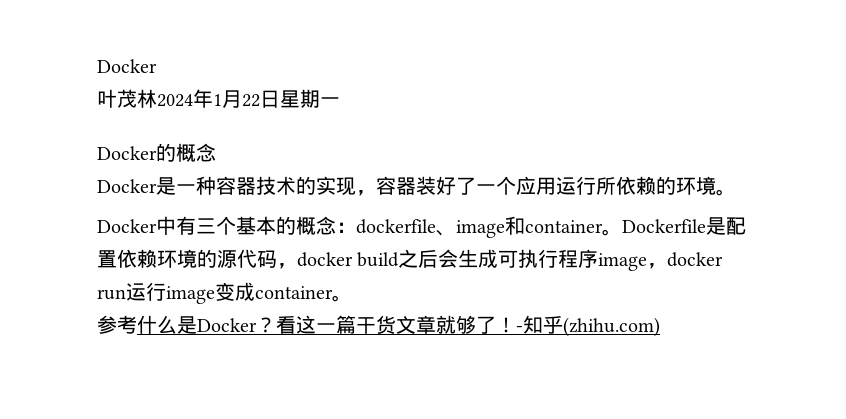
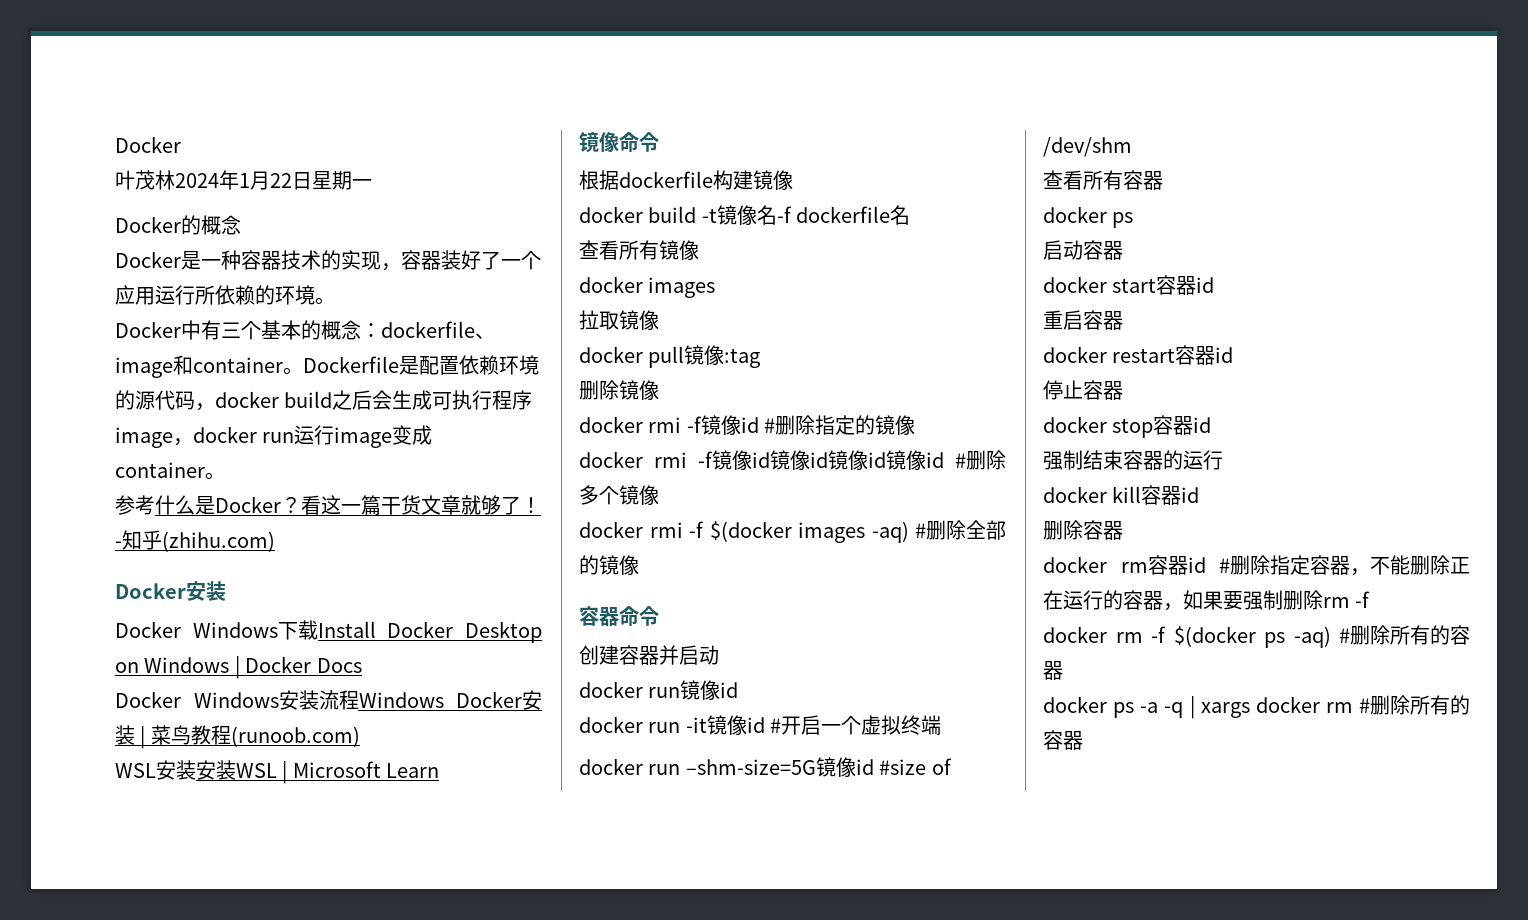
  -知乎(zhihu.com)
+ Docker安装
+ Docker Windows下载Install Docker Desktop on Windows | Docker Docs
+ Docker Windows安装流程Windows Docker安装 | 菜鸟教程(runoob.com)
+ WSL安装安装WSL | Microsoft Learn
+ 镜像命令
+ 根据dockerfile构建镜像
+ docker build -t镜像名-f dockerfile名
+ 查看所有镜像
+ docker images
+ 拉取镜像
+ docker pull镜像:tag
+ 删除镜像
+ docker rmi -f镜像id #删除指定的镜像
+ docker rmi -f镜像id镜像id镜像id镜像id #删除多个镜像
+ docker rmi -f $(docker images -aq) #删除全部的镜像
+ 容器命令
+ 创建容器并启动
+ docker run镜像id
+ docker run -it镜像id #开启一个虚拟终端
+ docker run –shm-size=5G镜像id #size of /dev/shm
+ 查看所有容器
+ docker ps
+ 启动容器
+ docker start容器id
+ 重启容器
+ docker restart容器id
+ 停止容器
+ docker stop容器id
+ 强制结束容器的运行
+ docker kill容器id
+ 删除容器
+ docker rm容器id #删除指定容器，不能删除正在运行的容器，如果要强制删除rm -f
+ docker rm -f $(docker ps -aq) #删除所有的容器
+ docker ps -a -q | xargs docker rm #删除所有的容器

